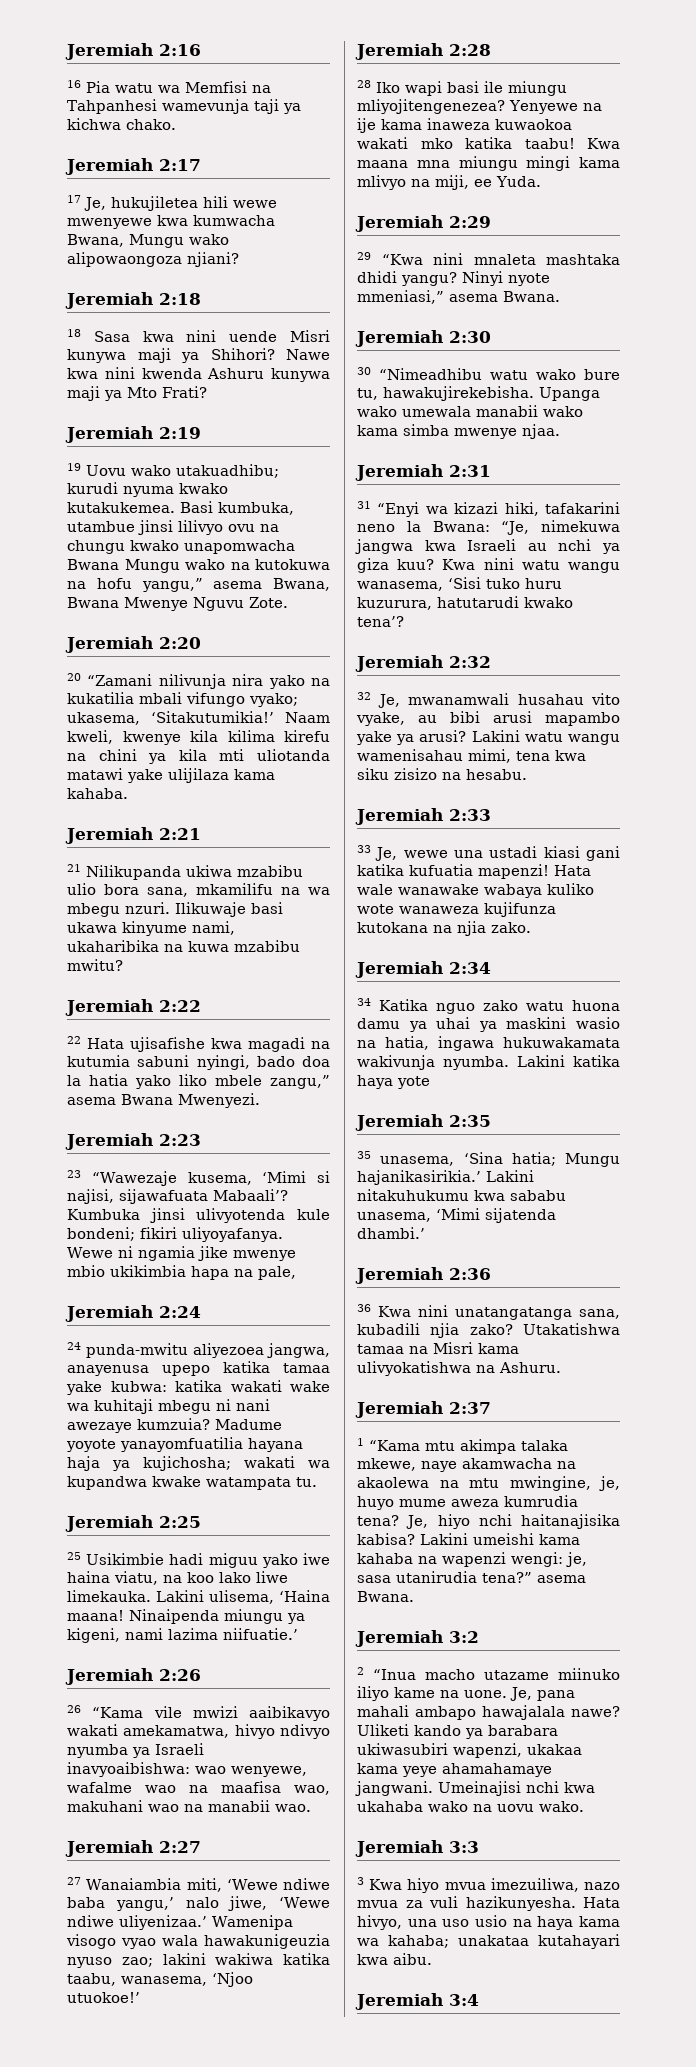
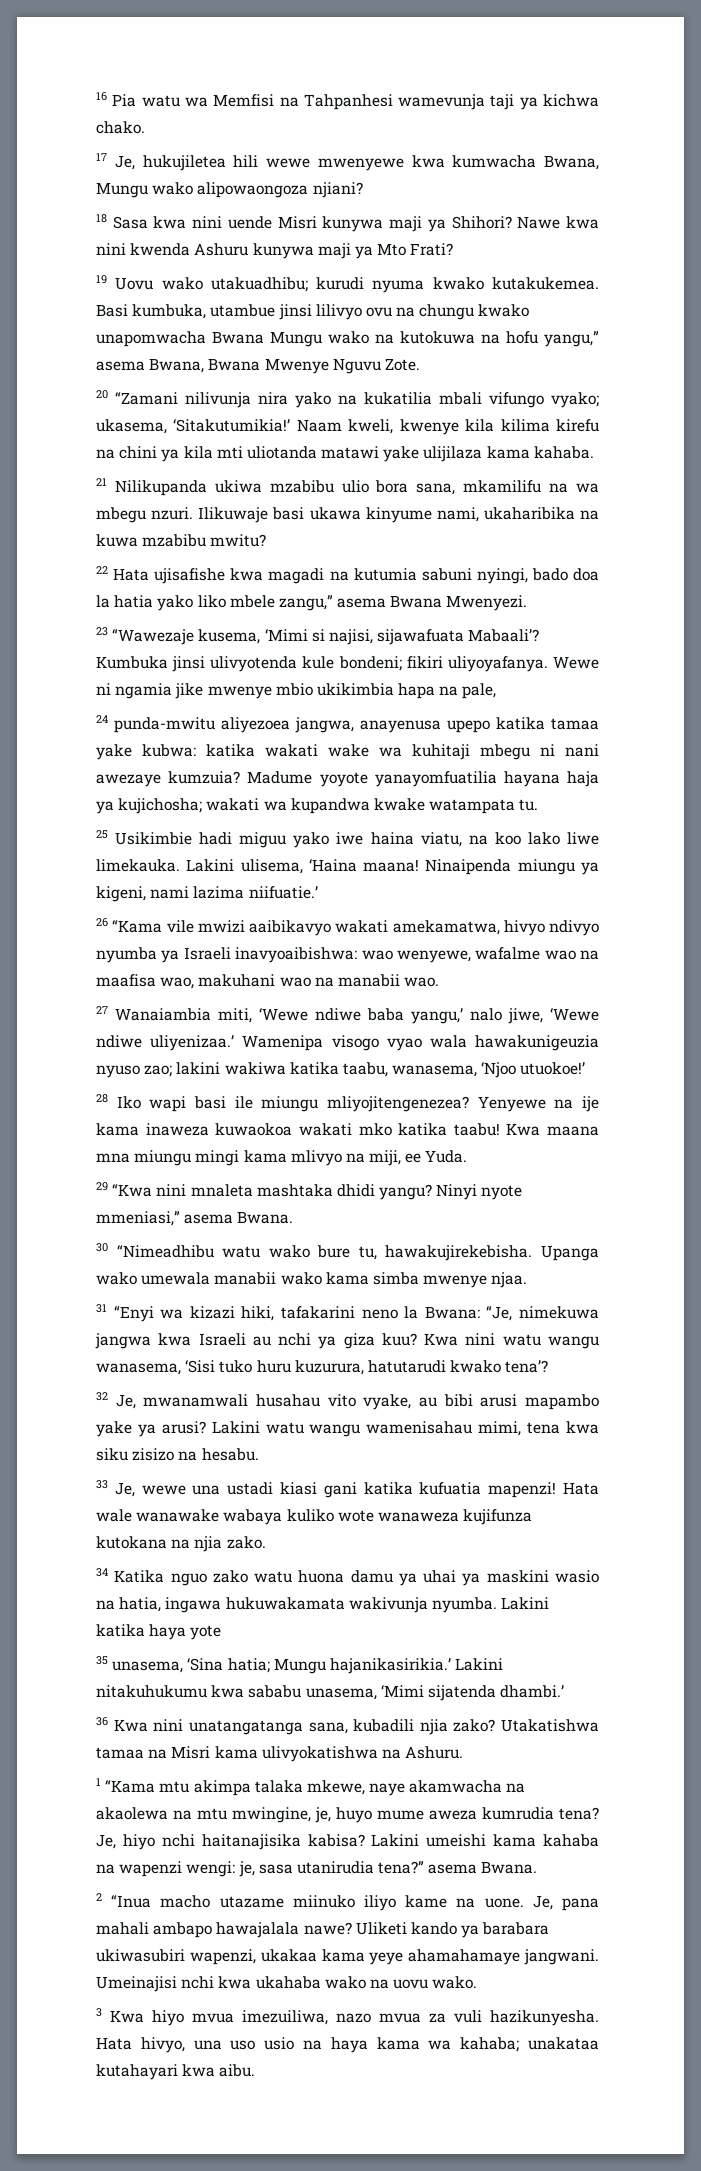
- Jeremiah 2:16
- Jeremiah 2:17
- Jeremiah 2:18
- Jeremiah 2:19
- Jeremiah 2:20
- Jeremiah 2:21
- Jeremiah 2:22
- Jeremiah 2:23
- Jeremiah 2:24
- Jeremiah 2:25
- Jeremiah 2:26
- Jeremiah 2:27
- Jeremiah 2:28
- Jeremiah 2:29
- Jeremiah 2:30
- Jeremiah 2:31
- Jeremiah 2:32
- Jeremiah 2:33
- Jeremiah 2:34
- Jeremiah 2:35
- Jeremiah 2:36
- Jeremiah 2:37
- Jeremiah 3:2
- Jeremiah 3:3
- Jeremiah 3:4

